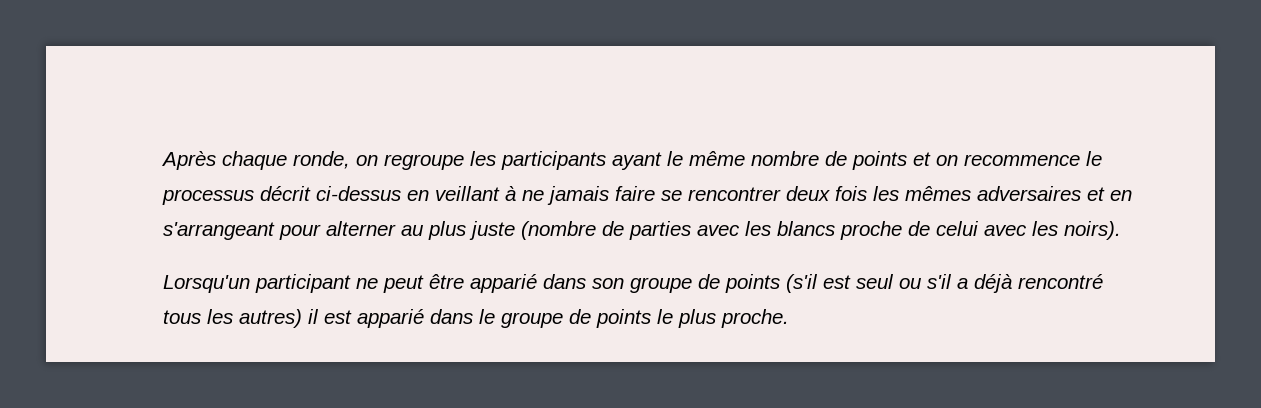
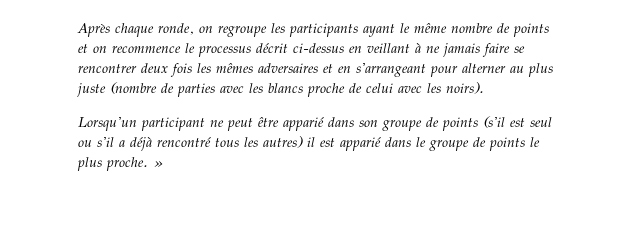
- Lorsqu'un participant ne peut être apparié dans son groupe de points (s'il est seul ou s'il a déjà rencontré tous les autres) il est apparié dans le groupe de points le plus proche.
+ Lorsqu'un participant ne peut être apparié dans son groupe de points (s'il est seul ou s'il a déjà rencontré tous les autres) il est apparié dans le groupe de points le plus proche. »

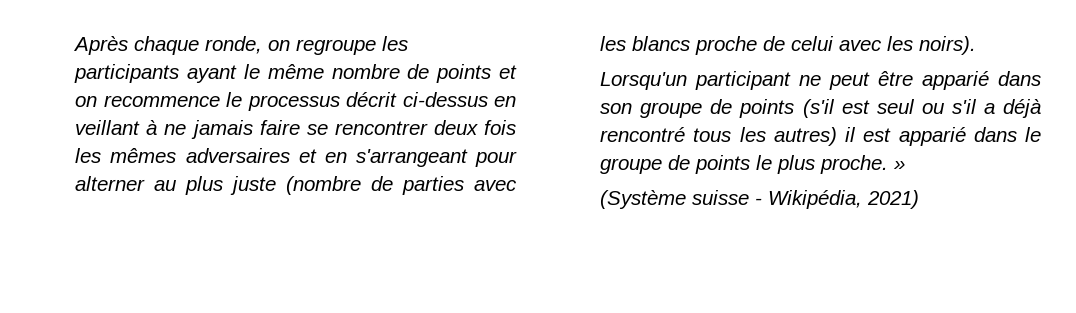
+ (Système suisse - Wikipédia, 2021)

